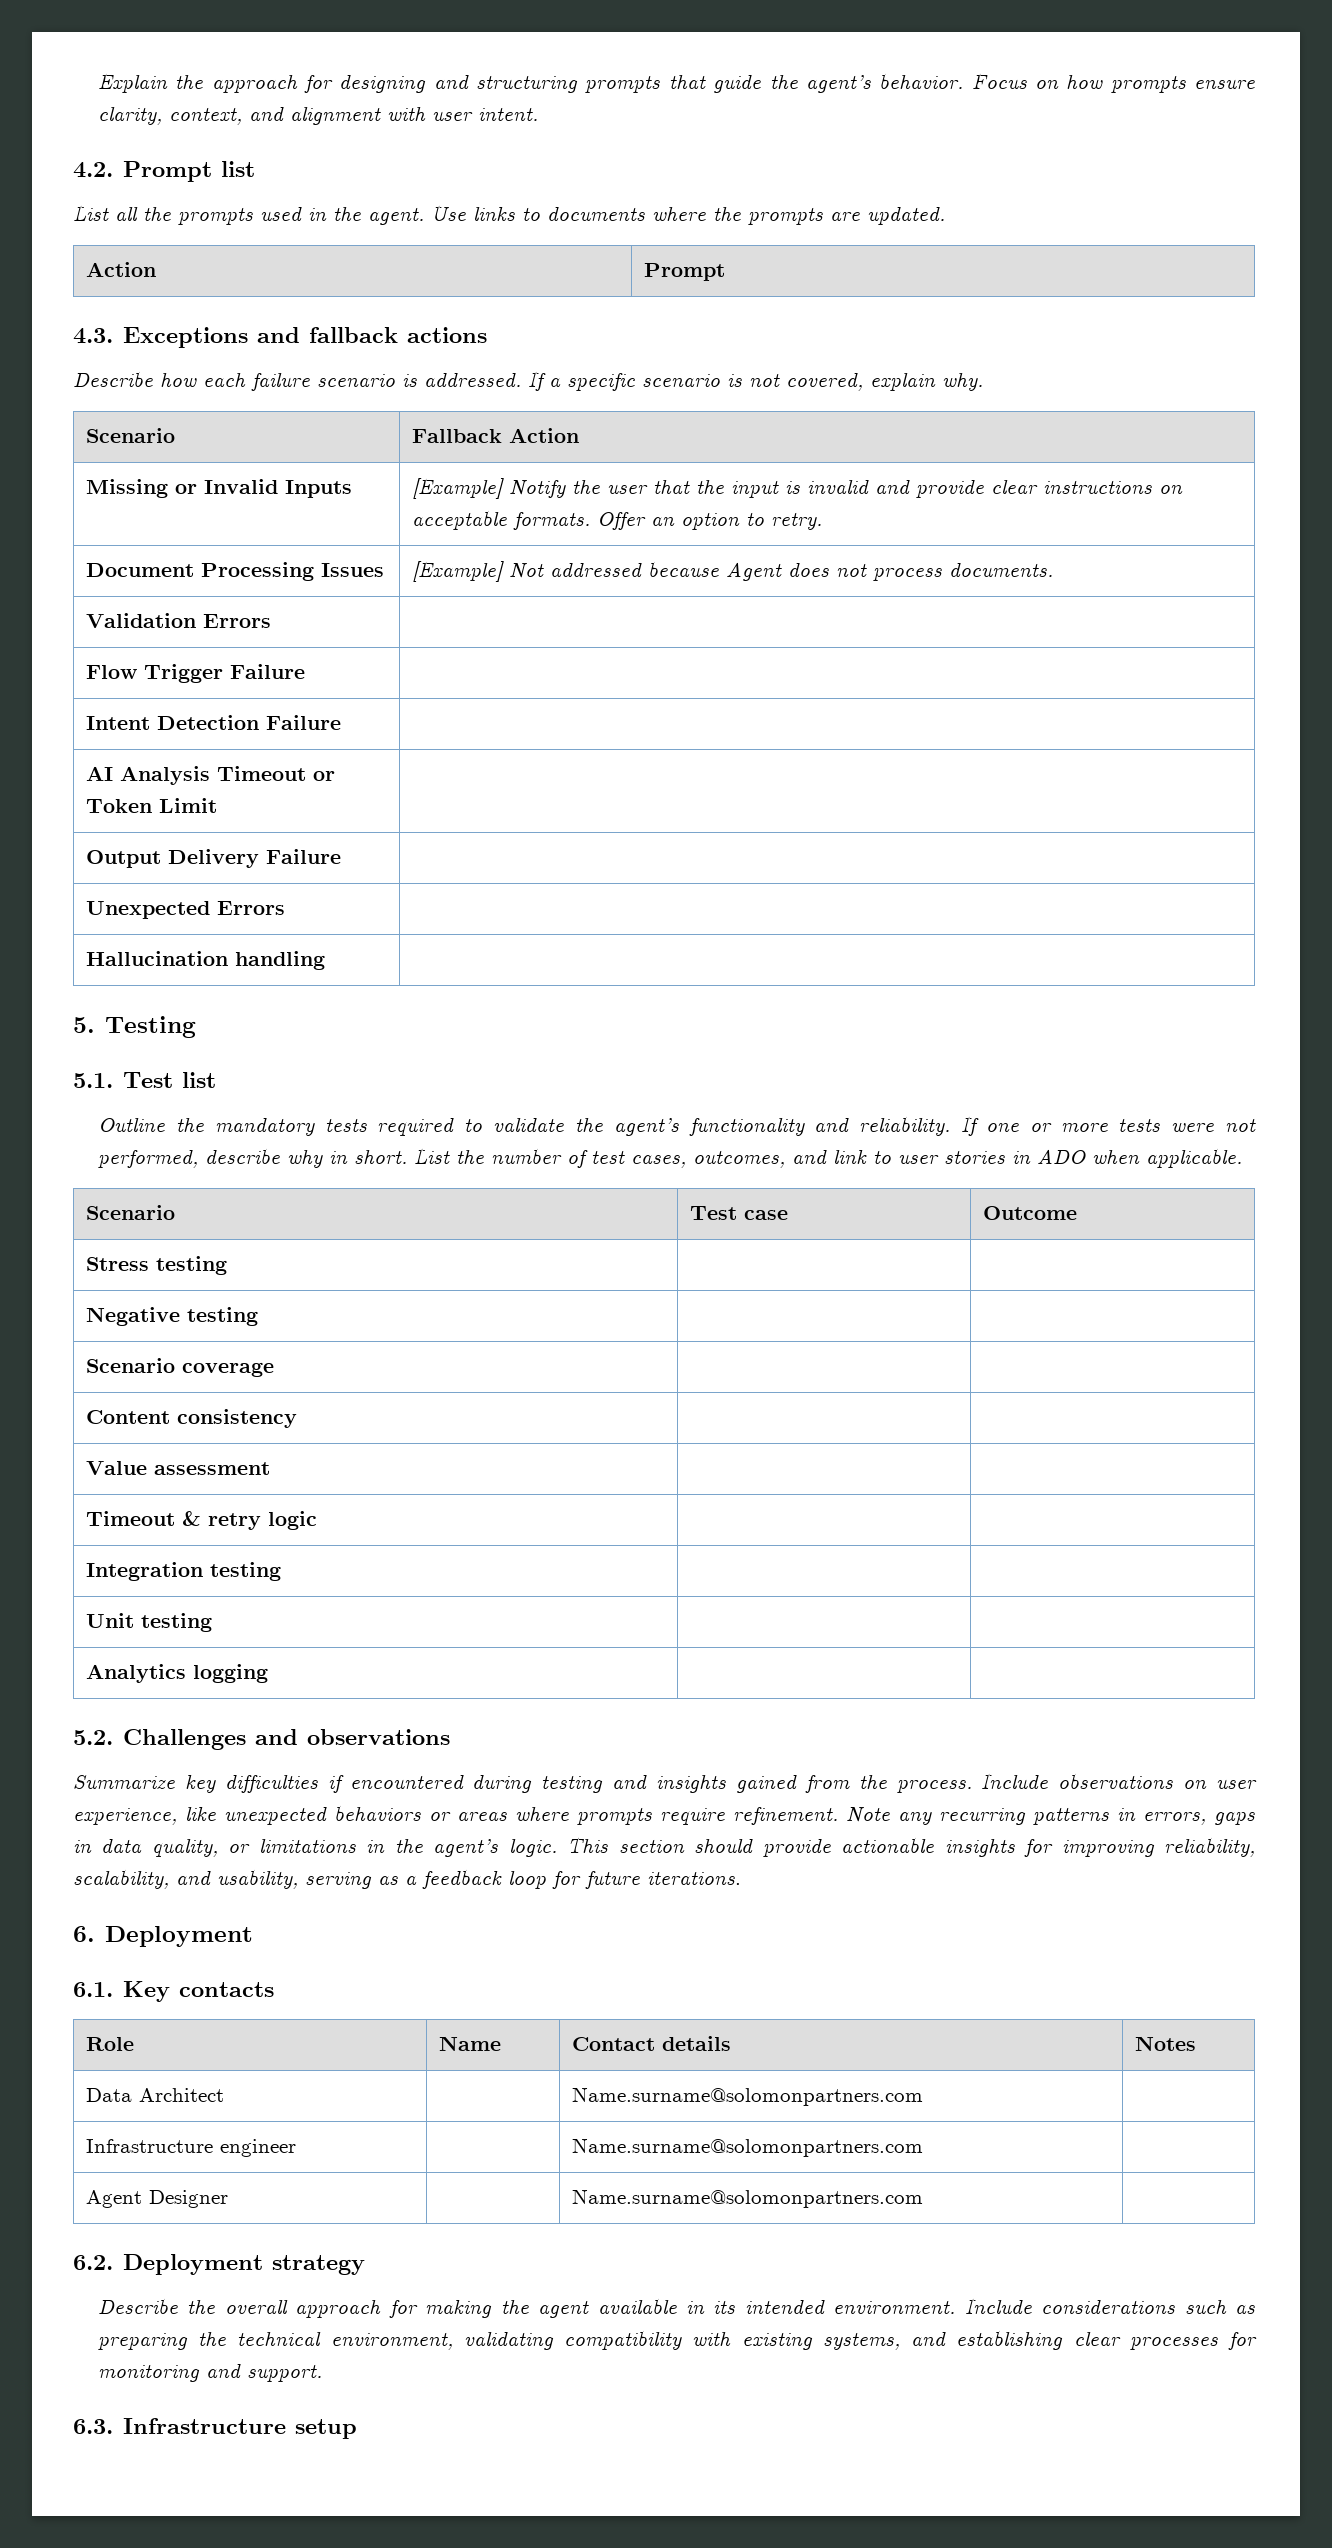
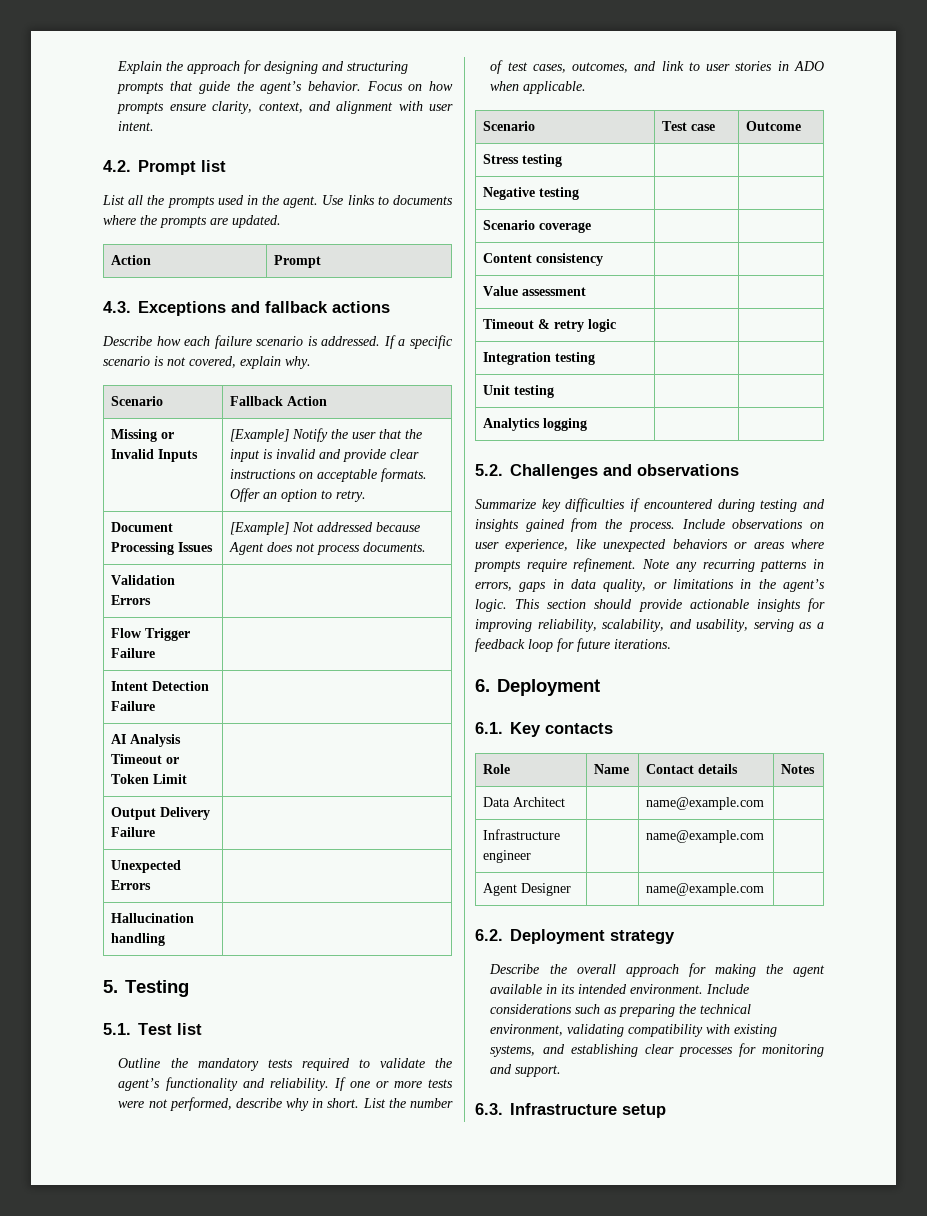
- Data Architect | | Name.surname@solomonpartners.com |
+ Data Architect | | name@example.com |
- Infrastructure engineer | | Name.surname@solomonpartners.com |
+ Infrastructure engineer | | name@example.com |
- Agent Designer | | Name.surname@solomonpartners.com |
+ Agent Designer | | name@example.com |

